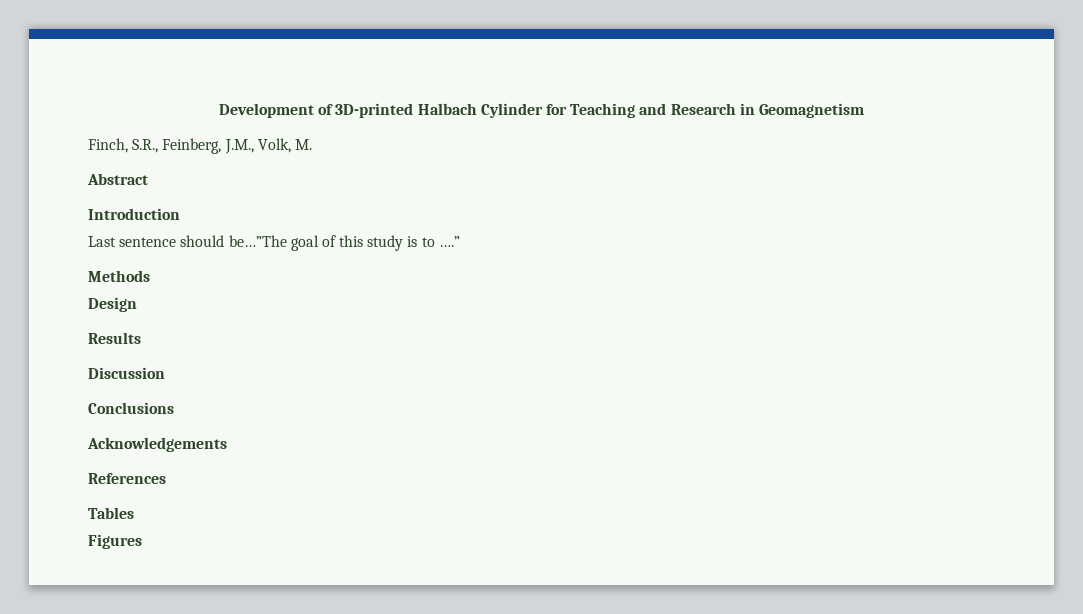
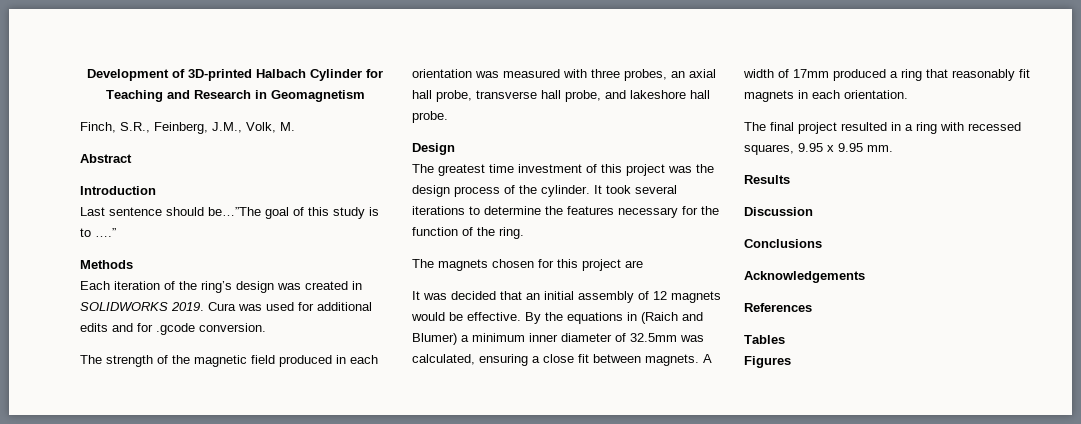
+ Each iteration of the ring’s design was created in SOLIDWORKS 2019. Cura was used for additional edits and for .gcode conversion.
+ The strength of the magnetic field produced in each orientation was measured with three probes, an axial hall probe, transverse hall probe, and lakeshore hall probe.
  Design
+ The greatest time investment of this project was the design process of the cylinder. It took several iterations to determine the features necessary for the function of the ring.
+ The magnets chosen for this project are
+ It was decided that an initial assembly of 12 magnets would be effective. By the equations in (Raich and Blumer) a minimum inner diameter of 32.5mm was calculated, ensuring a close fit between magnets. A width of 17mm produced a ring that reasonably fit magnets in each orientation.
+ The final project resulted in a ring with recessed squares, 9.95 x 9.95 mm.

